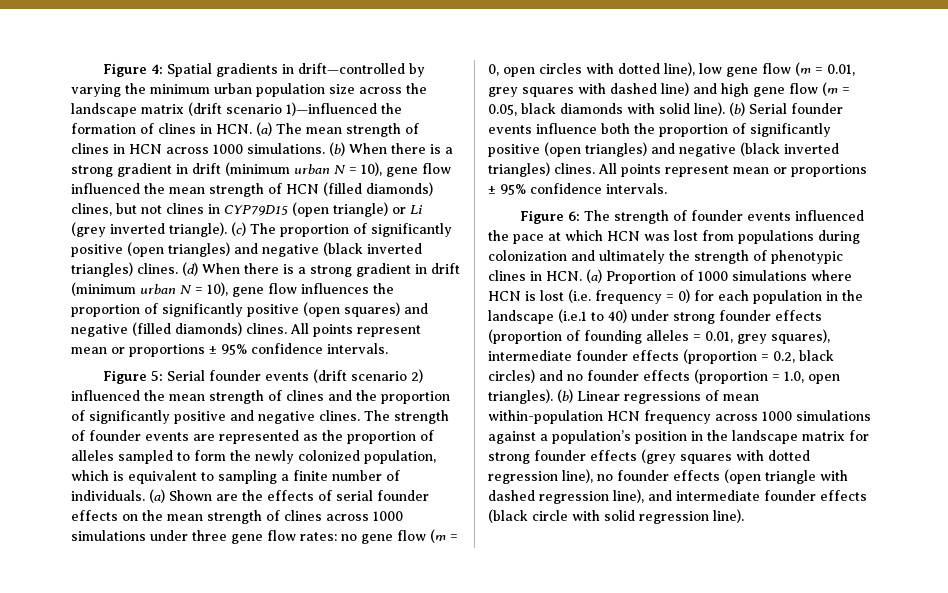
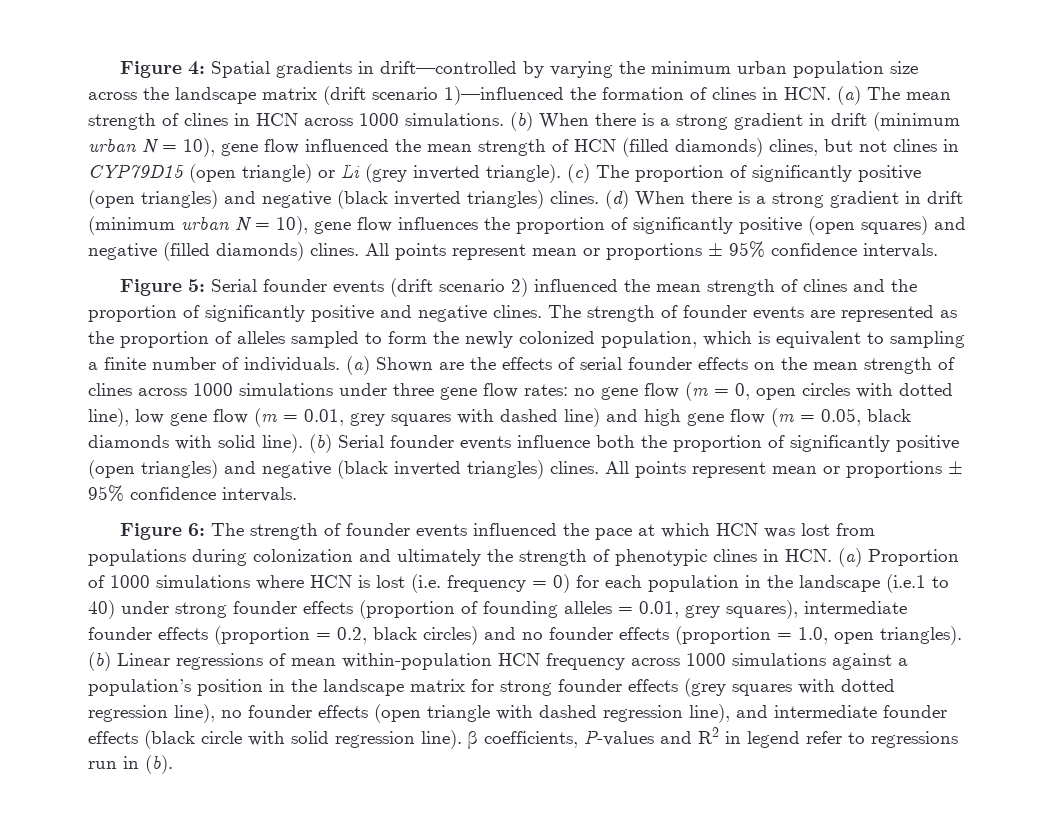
- (b) Linear regressions of mean within-population HCN frequency across 1000 simulations against a population’s position in the landscape matrix for strong founder effects (grey squares with dotted regression line), no founder effects (open triangle with dashed regression line), and intermediate founder effects (black circle with solid regression line).
+ (b) Linear regressions of mean within-population HCN frequency across 1000 simulations against a population’s position in the landscape matrix for strong founder effects (grey squares with dotted regression line), no founder effects (open triangle with dashed regression line), and intermediate founder effects (black circle with solid regression line). β coefficients, P-values and R2 in legend refer to regressions run in (b).

